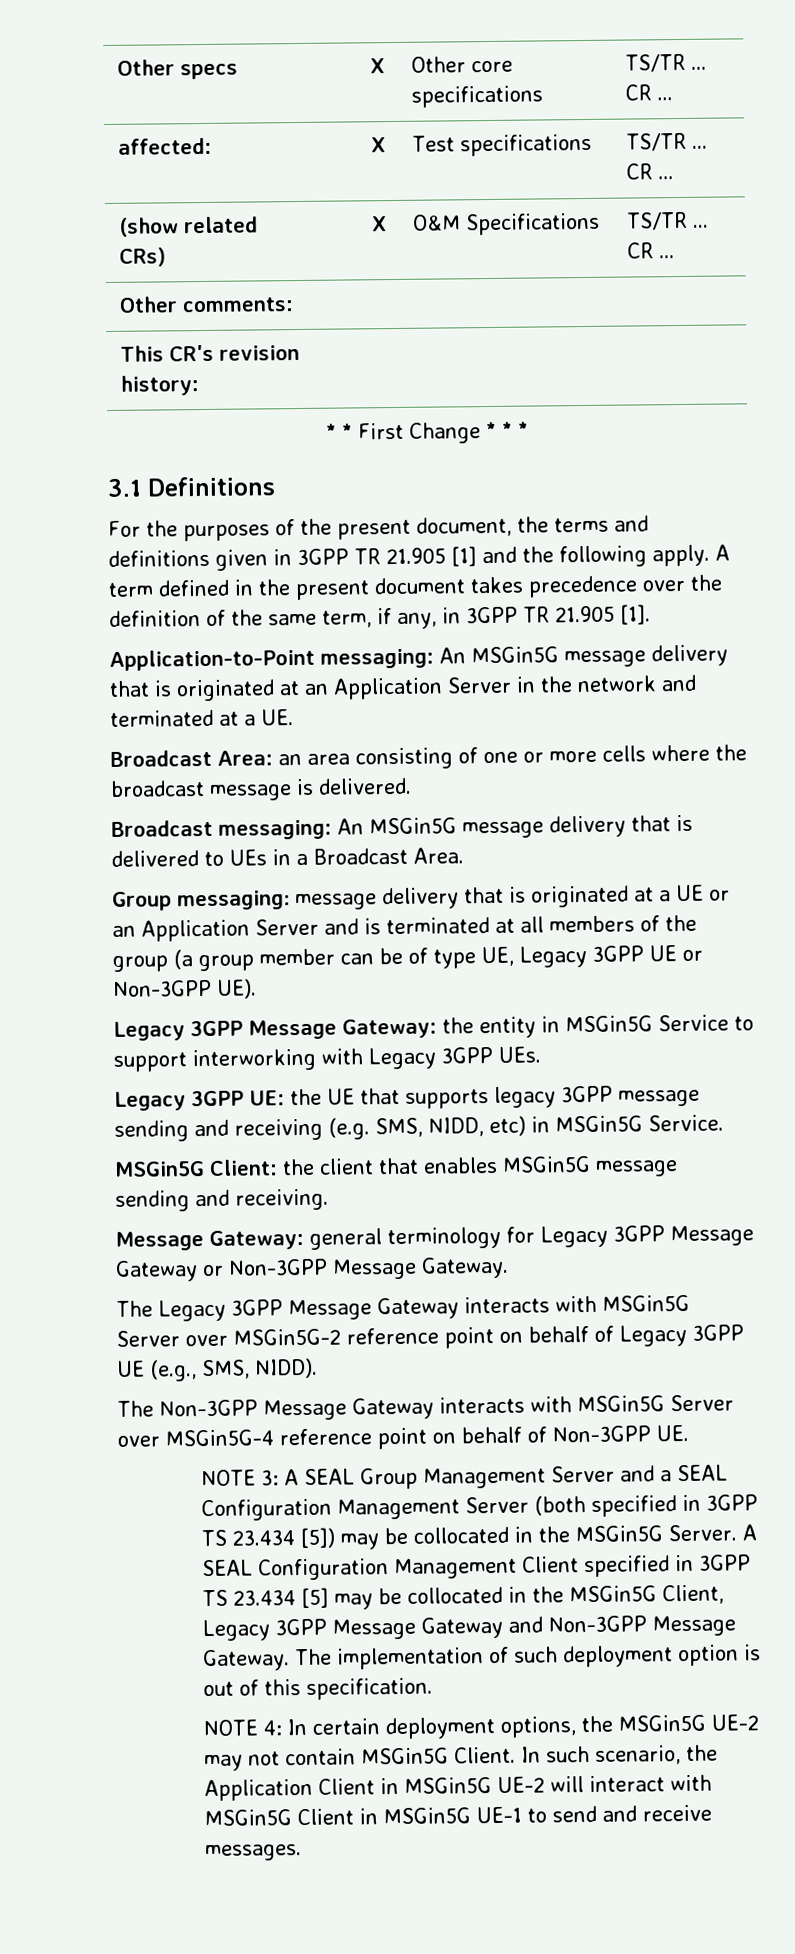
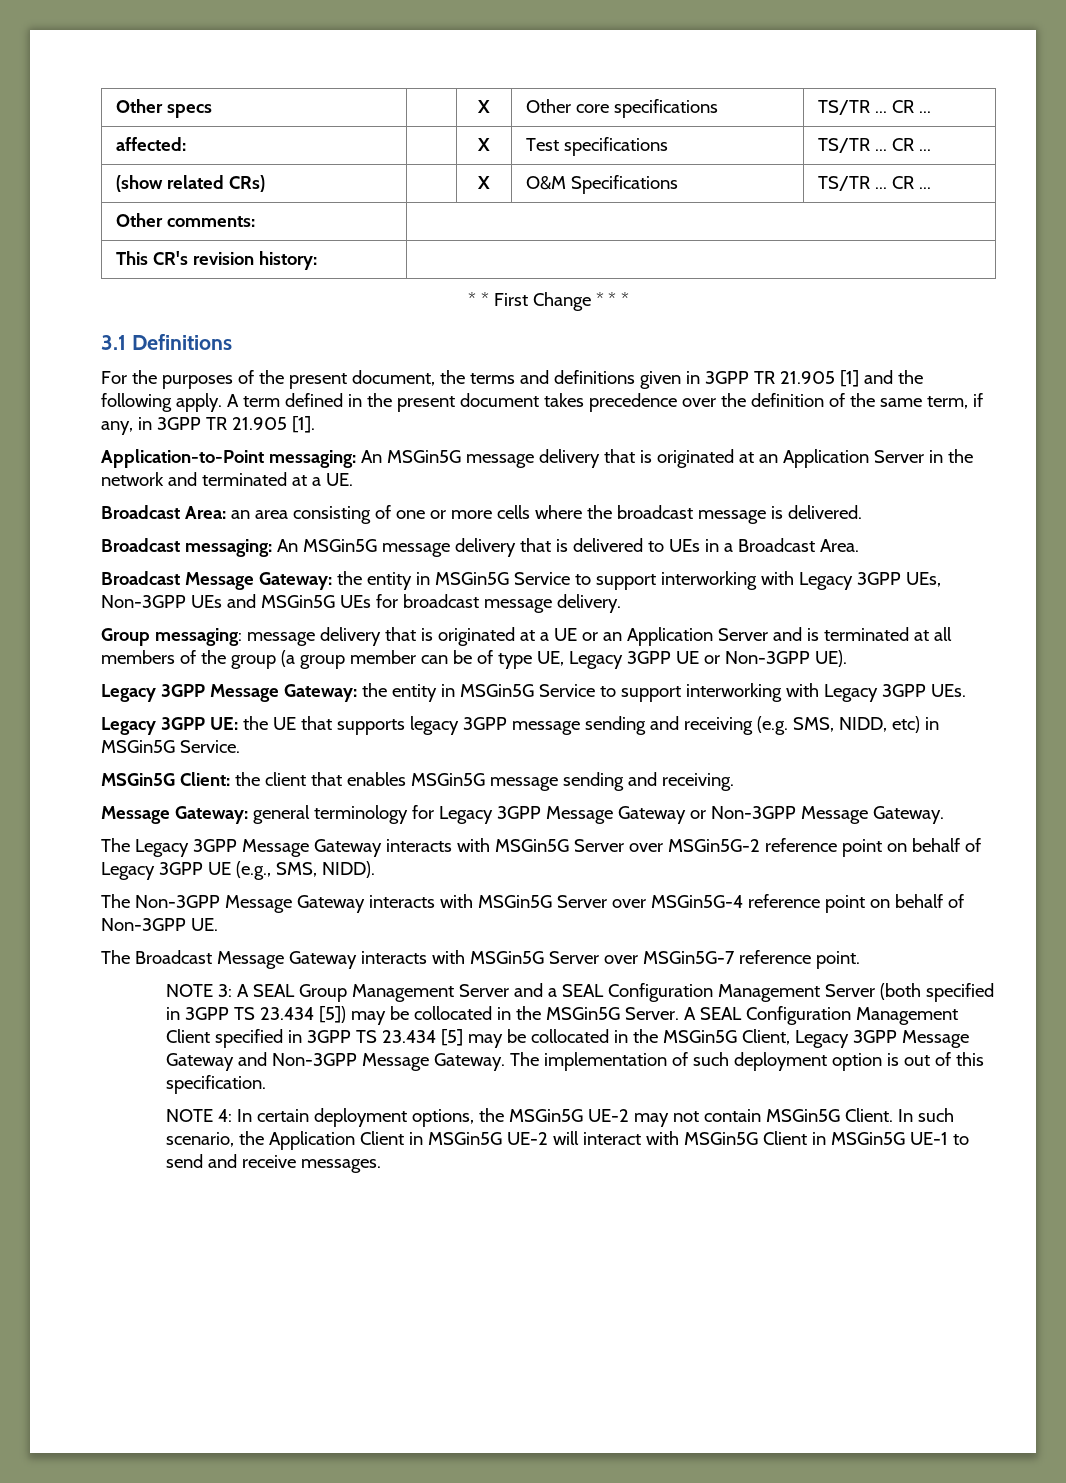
+ Broadcast Message Gateway: the entity in MSGin5G Service to support interworking with Legacy 3GPP UEs, Non-3GPP UEs and MSGin5G UEs for broadcast message delivery.
+ The Broadcast Message Gateway interacts with MSGin5G Server over MSGin5G-7 reference point.

